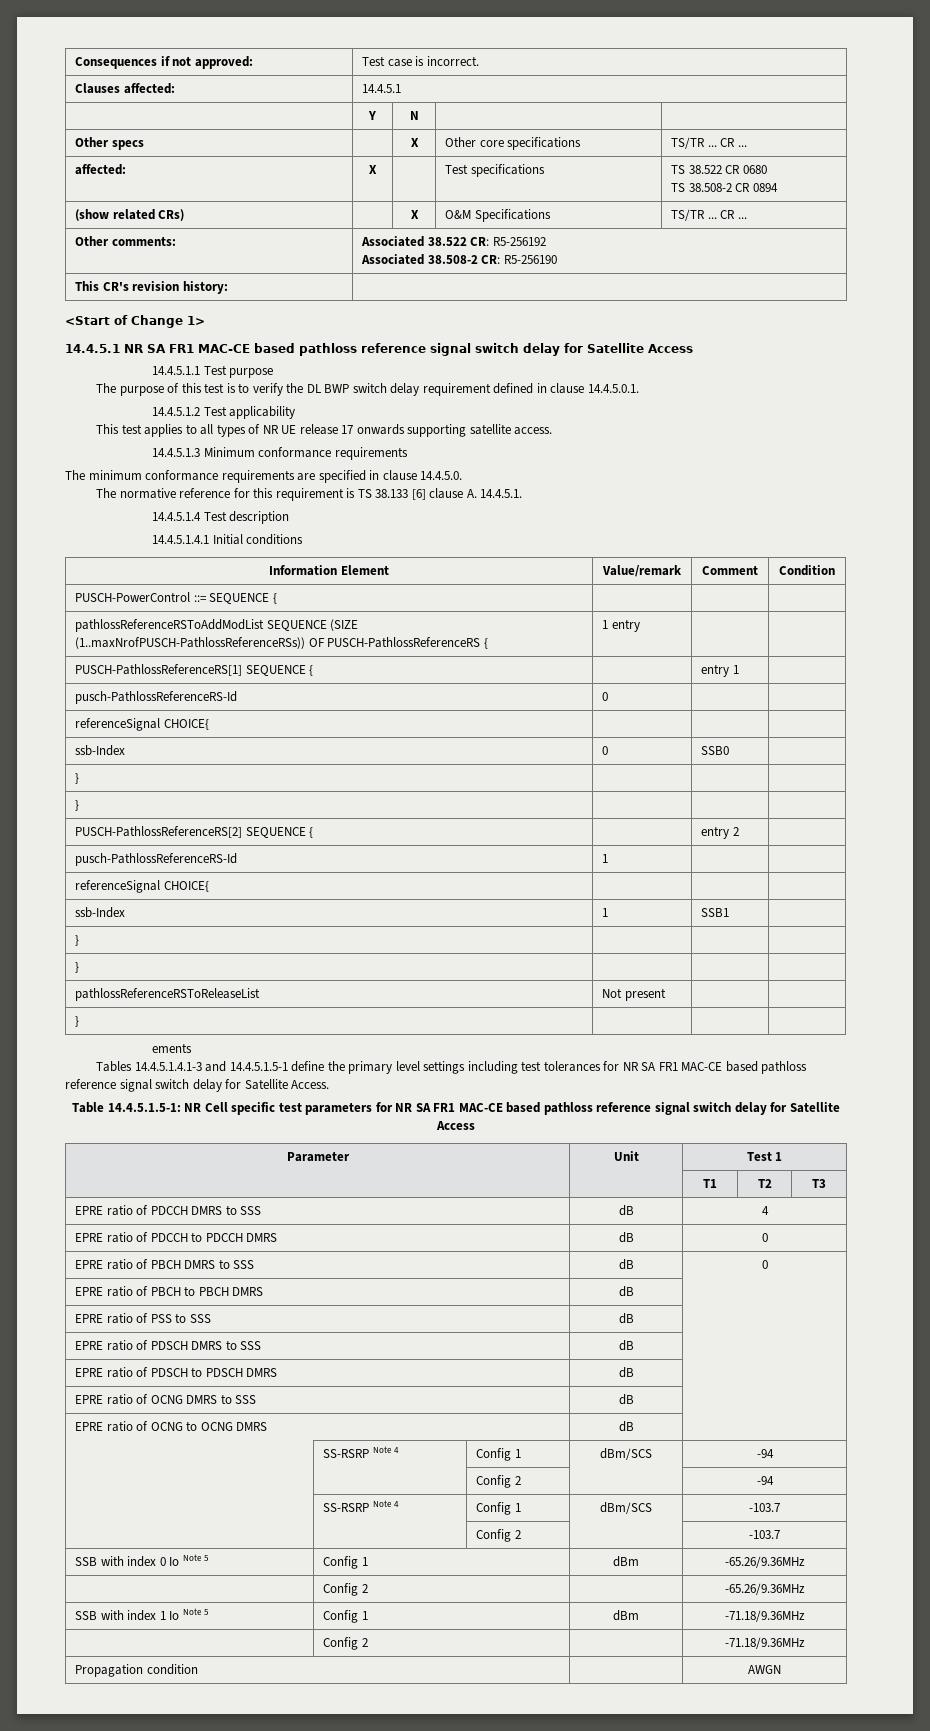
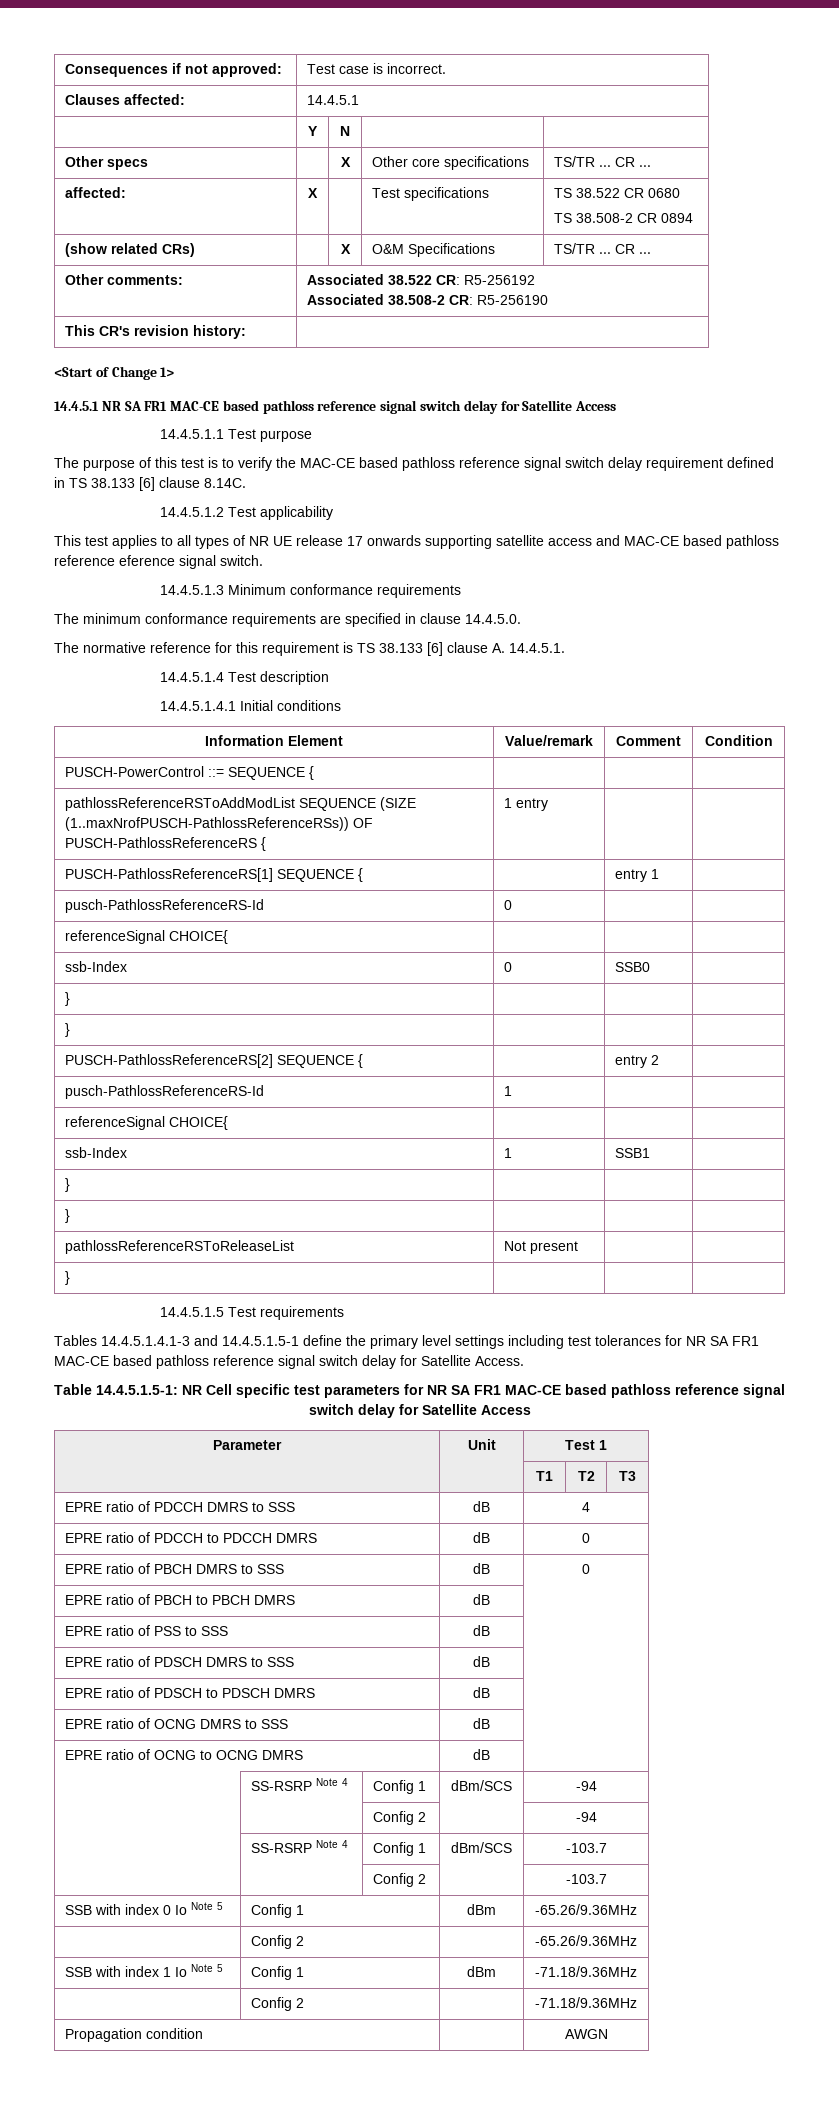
- The purpose of this test is to verify the DL BWP switch delay requirement defined in clause 14.4.5.0.1.
+ The purpose of this test is to verify the MAC-CE based pathloss reference signal switch delay requirement defined in TS 38.133 [6] clause 8.14C.
- This test applies to all types of NR UE release 17 onwards supporting satellite access.
+ This test applies to all types of NR UE release 17 onwards supporting satellite access and MAC-CE based pathloss reference eference signal switch.
- ements
+ 14.4.5.1.5 Test requirements

